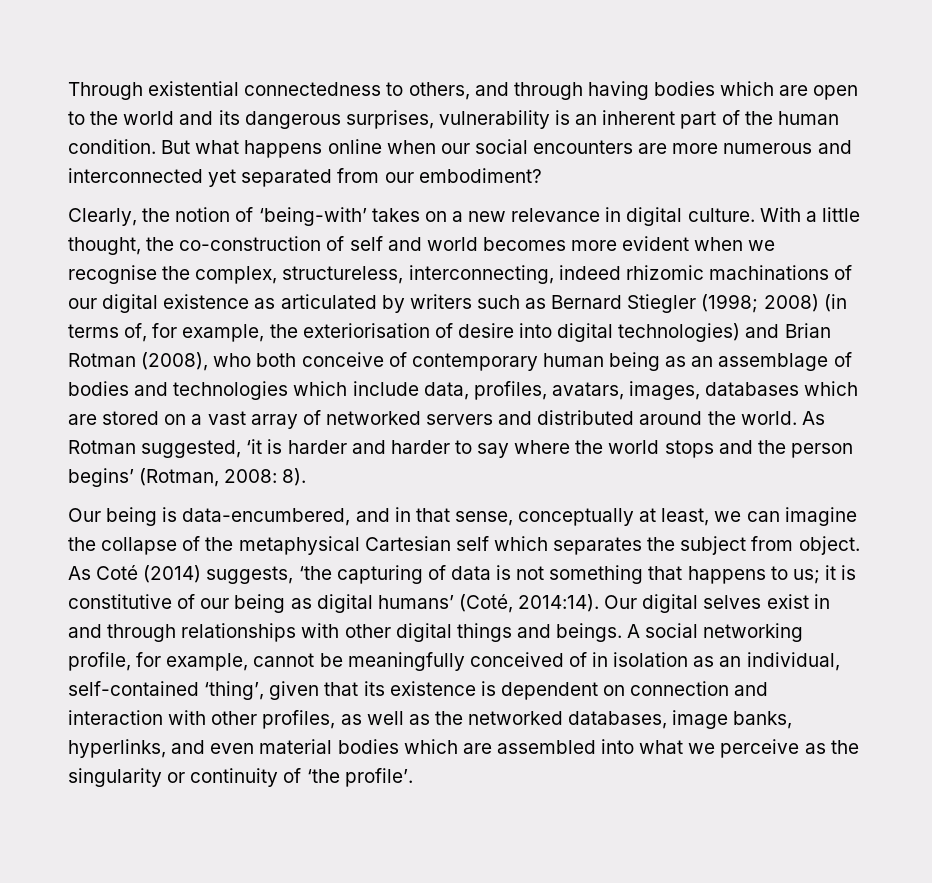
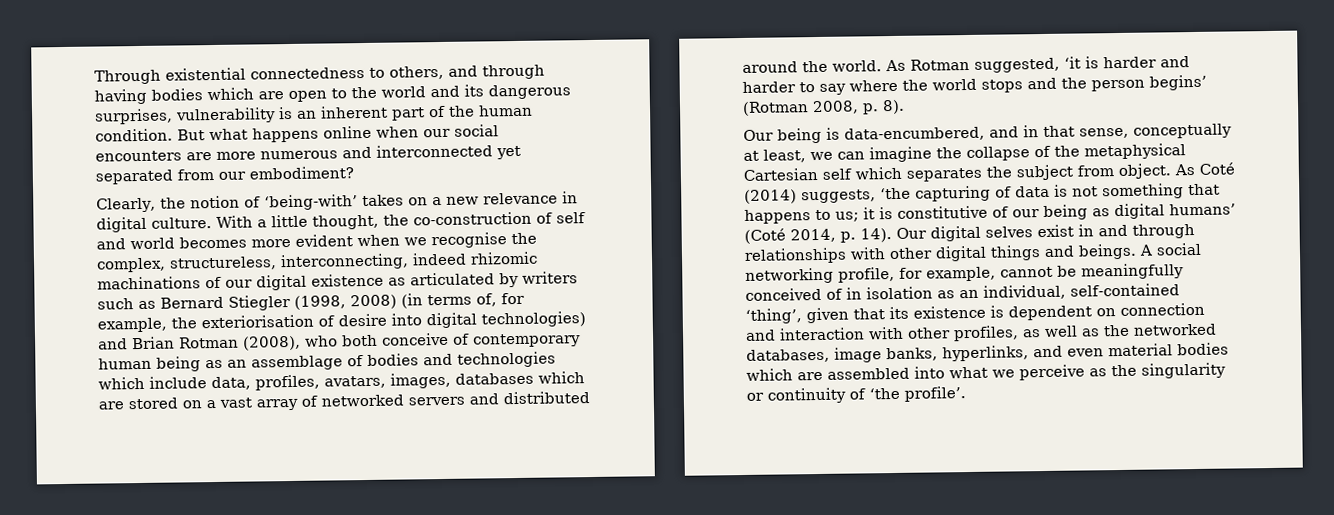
- With a little thought, the co-construction of self and world becomes more evident when we recognise the complex, structureless, interconnecting, indeed rhizomic machinations of our digital existence as articulated by writers such as Bernard Stiegler (1998; 2008) (in terms of, for example, the exteriorisation of desire into digital technologies) and Brian Rotman (2008), who both conceive of contemporary human being as an assemblage of bodies and technologies which include data, profiles, avatars, images, databases which are stored on a vast array of networked servers and distributed around the world.
+ With a little thought, the co-construction of self and world becomes more evident when we recognise the complex, structureless, interconnecting, indeed rhizomic machinations of our digital existence as articulated by writers such as Bernard Stiegler (1998, 2008) (in terms of, for example, the exteriorisation of desire into digital technologies) and Brian Rotman (2008), who both conceive of contemporary human being as an assemblage of bodies and technologies which include data, profiles, avatars, images, databases which are stored on a vast array of networked servers and distributed around the world.
- As Rotman suggested, ‘it is harder and harder to say where the world stops and the person begins’ (Rotman, 2008: 8).
+ As Rotman suggested, ‘it is harder and harder to say where the world stops and the person begins’ (Rotman 2008, p. 8).
- As Coté (2014) suggests, ‘the capturing of data is not something that happens to us; it is constitutive of our being as digital humans’ (Coté, 2014:14).
+ As Coté (2014) suggests, ‘the capturing of data is not something that happens to us; it is constitutive of our being as digital humans’ (Coté 2014, p. 14).

